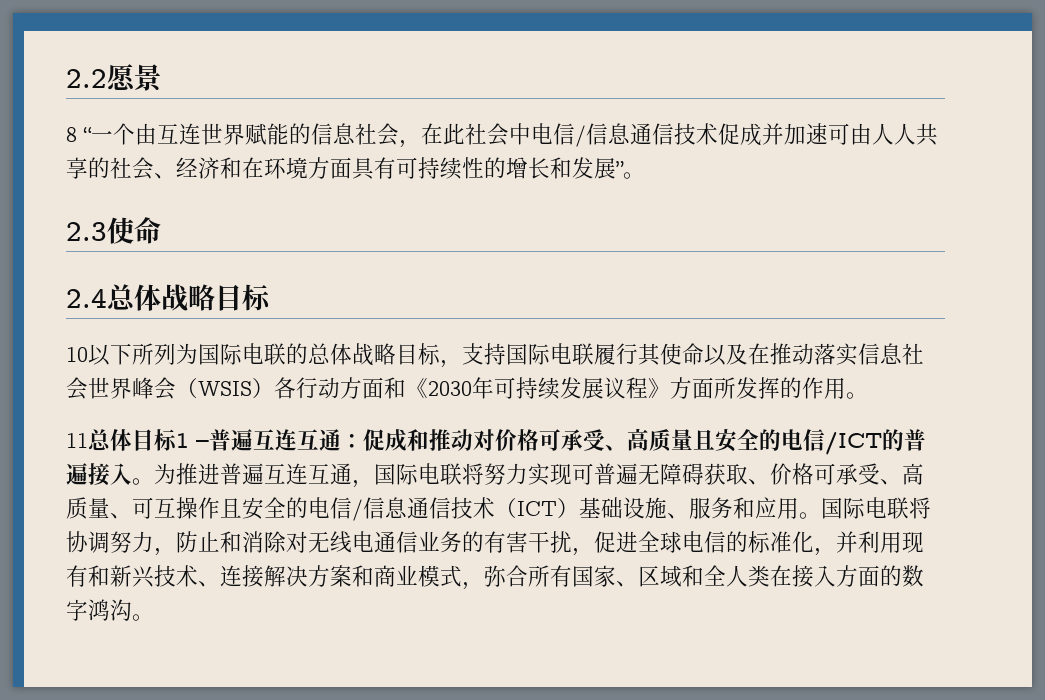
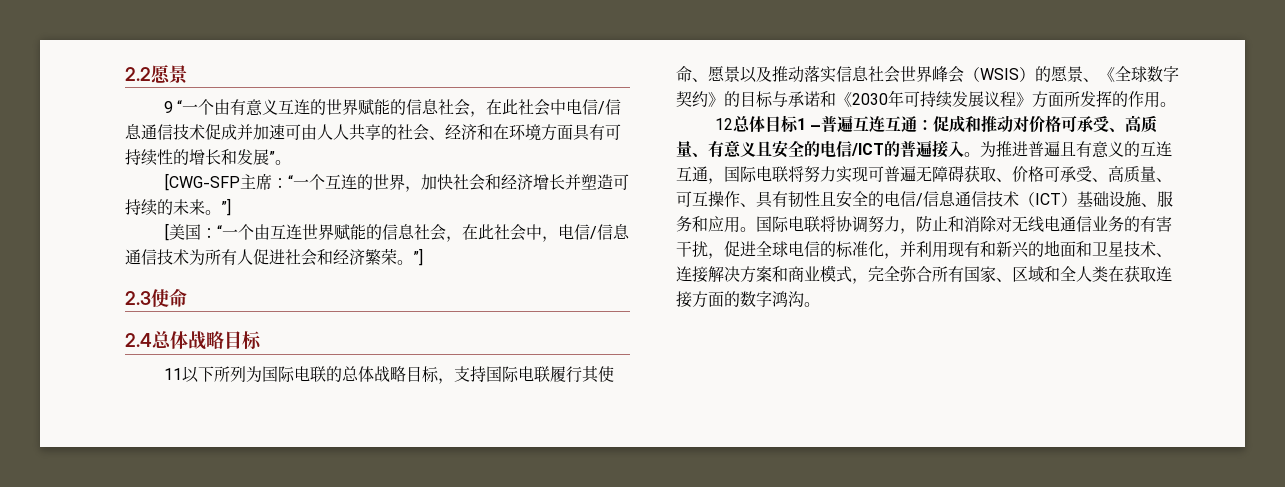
- 8 “一个由互连世界赋能的信息社会，在此社会中电信/信息通信技术促成并加速可由人人共享的社会、经济和在环境方面具有可持续性的增长和发展”。
+ 9 “一个由有意义互连的世界赋能的信息社会，在此社会中电信/信息通信技术促成并加速可由人人共享的社会、经济和在环境方面具有可持续性的增长和发展”。
+ [CWG-SFP主席：“一个互连的世界，加快社会和经济增长并塑造可持续的未来。”]
+ [美国：“一个由互连世界赋能的信息社会，在此社会中，电信/信息通信技术为所有人促进社会和经济繁荣。”]
- 10以下所列为国际电联的总体战略目标，支持国际电联履行其使命以及在推动落实信息社会世界峰会（WSIS）各行动方面和《2030年可持续发展议程》方面所发挥的作用。
+ 11以下所列为国际电联的总体战略目标，支持国际电联履行其使命、愿景以及推动落实信息社会世界峰会（WSIS）的愿景、《全球数字契约》的目标与承诺和《2030年可持续发展议程》方面所发挥的作用。
- 11总体目标1 –普遍互连互通：促成和推动对价格可承受、高质量且安全的电信/ICT的普遍接入。
+ 12总体目标1 –普遍互连互通：促成和推动对价格可承受、高质量、有意义且安全的电信/ICT的普遍接入。
- 为推进普遍互连互通，国际电联将努力实现可普遍无障碍获取、价格可承受、高质量、可互操作且安全的电信/信息通信技术（ICT）基础设施、服务和应用。
+ 为推进普遍且有意义的互连互通，国际电联将努力实现可普遍无障碍获取、价格可承受、高质量、可互操作、具有韧性且安全的电信/信息通信技术（ICT）基础设施、服务和应用。
- 国际电联将协调努力，防止和消除对无线电通信业务的有害干扰，促进全球电信的标准化，并利用现有和新兴技术、连接解决方案和商业模式，弥合所有国家、区域和全人类在接入方面的数字鸿沟。
+ 国际电联将协调努力，防止和消除对无线电通信业务的有害干扰，促进全球电信的标准化，并利用现有和新兴的地面和卫星技术、连接解决方案和商业模式，完全弥合所有国家、区域和全人类在获取连接方面的数字鸿沟。

